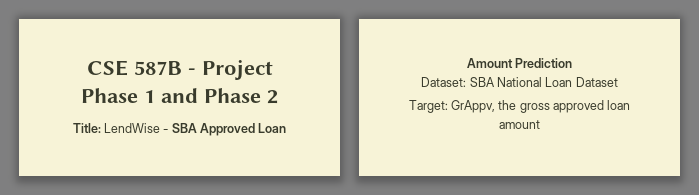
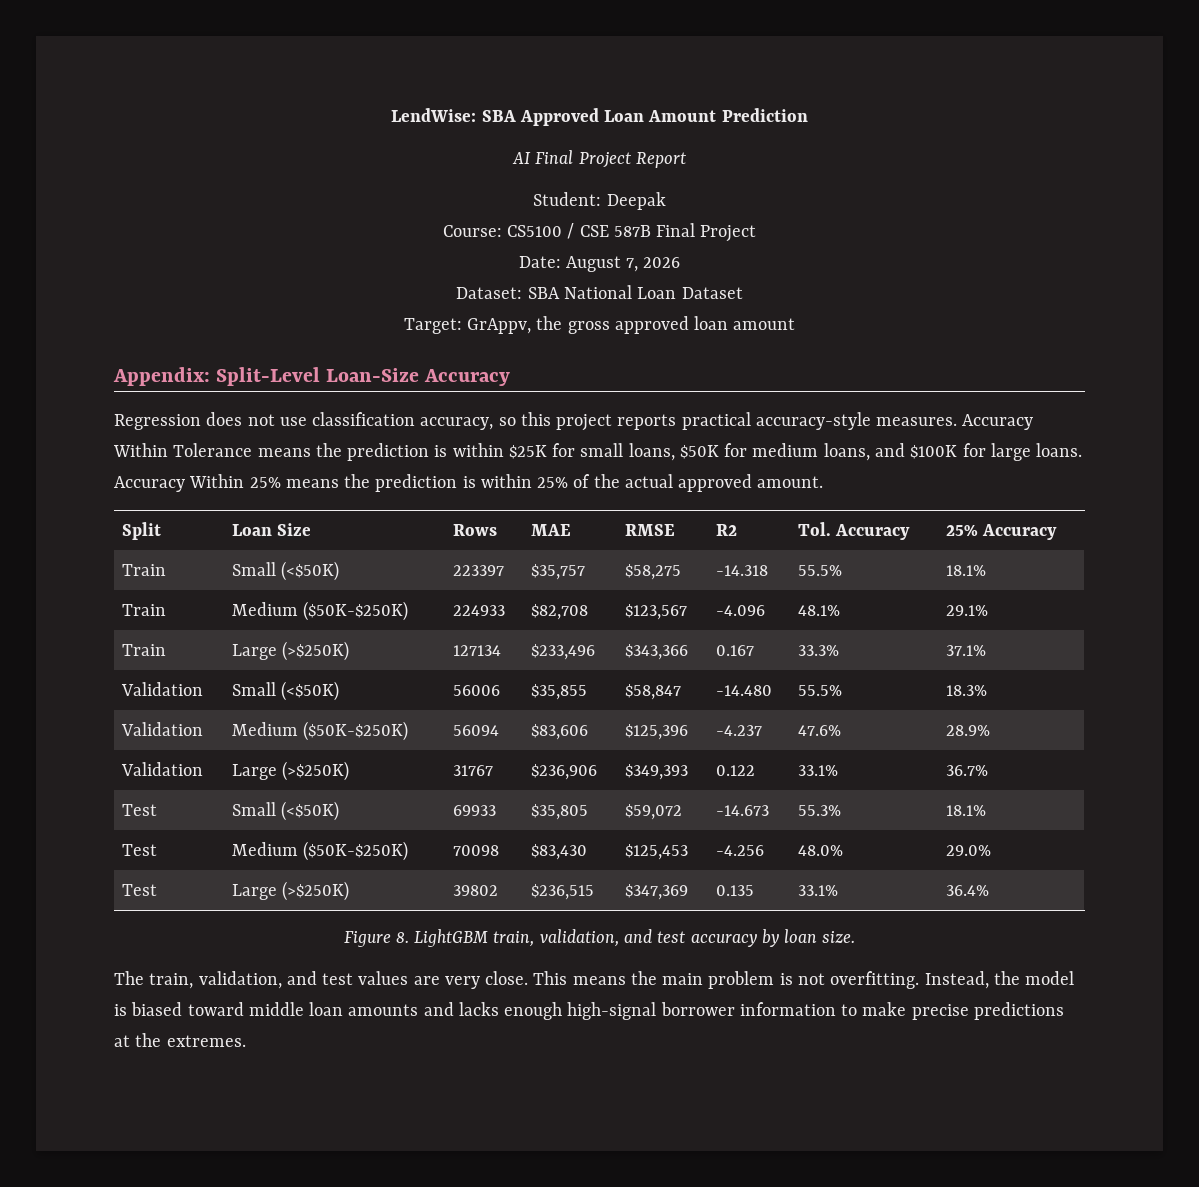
- CSE 587B - Project Phase 1 and Phase 2
- Title: LendWise - SBA Approved Loan Amount Prediction
+ LendWise: SBA Approved Loan Amount Prediction
+ AI Final Project Report
+ Student: Deepak
+ Course: CS5100 / CSE 587B Final Project
+ Date: August 7, 2026
+ Appendix: Split-Level Loan-Size Accuracy
+ Regression does not use classification accuracy, so this project reports practical accuracy-style measures. Accuracy Within Tolerance means the prediction is within $25K for small loans, $50K for medium loans, and $100K for large loans. Accuracy Within 25% means the prediction is within 25% of the actual approved amount.
+ Split | Loan Size | Rows | MAE | RMSE | R2 | Tol. Accuracy | 25% Accuracy
+ Train | Small (<$50K) | 223397 | $35,757 | $58,275 | -14.318 | 55.5% | 18.1%
+ Train | Medium ($50K-$250K) | 224933 | $82,708 | $123,567 | -4.096 | 48.1% | 29.1%
+ Train | Large (>$250K) | 127134 | $233,496 | $343,366 | 0.167 | 33.3% | 37.1%
+ Validation | Small (<$50K) | 56006 | $35,855 | $58,847 | -14.480 | 55.5% | 18.3%
+ Validation | Medium ($50K-$250K) | 56094 | $83,606 | $125,396 | -4.237 | 47.6% | 28.9%
+ Validation | Large (>$250K) | 31767 | $236,906 | $349,393 | 0.122 | 33.1% | 36.7%
+ Test | Small (<$50K) | 69933 | $35,805 | $59,072 | -14.673 | 55.3% | 18.1%
+ Test | Medium ($50K-$250K) | 70098 | $83,430 | $125,453 | -4.256 | 48.0% | 29.0%
+ Test | Large (>$250K) | 39802 | $236,515 | $347,369 | 0.135 | 33.1% | 36.4%
+ Figure 8. LightGBM train, validation, and test accuracy by loan size.
+ The train, validation, and test values are very close. This means the main problem is not overfitting. Instead, the model is biased toward middle loan amounts and lacks enough high-signal borrower information to make precise predictions at the extremes.

